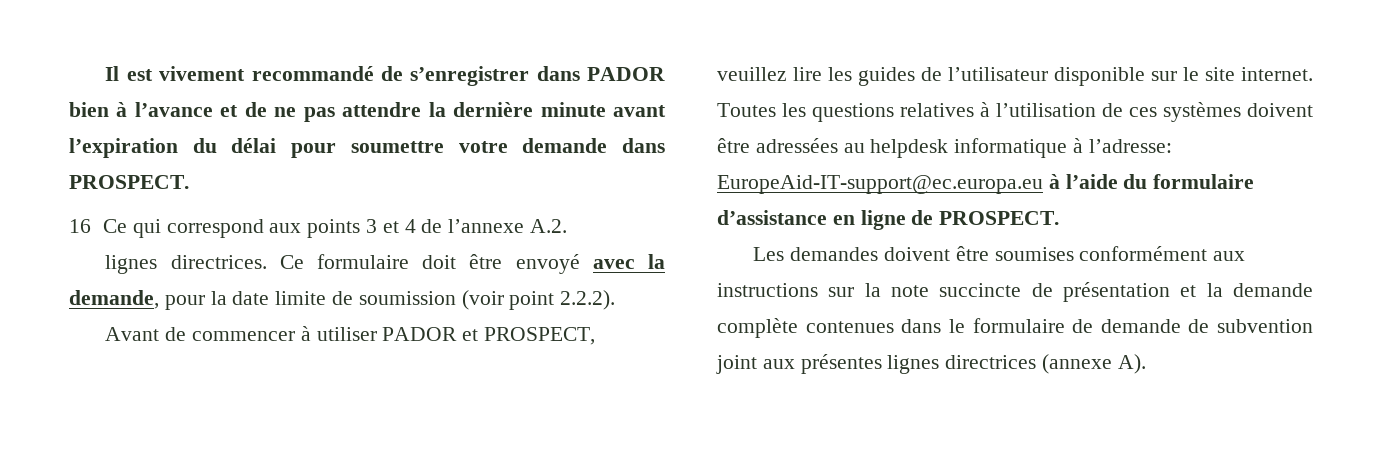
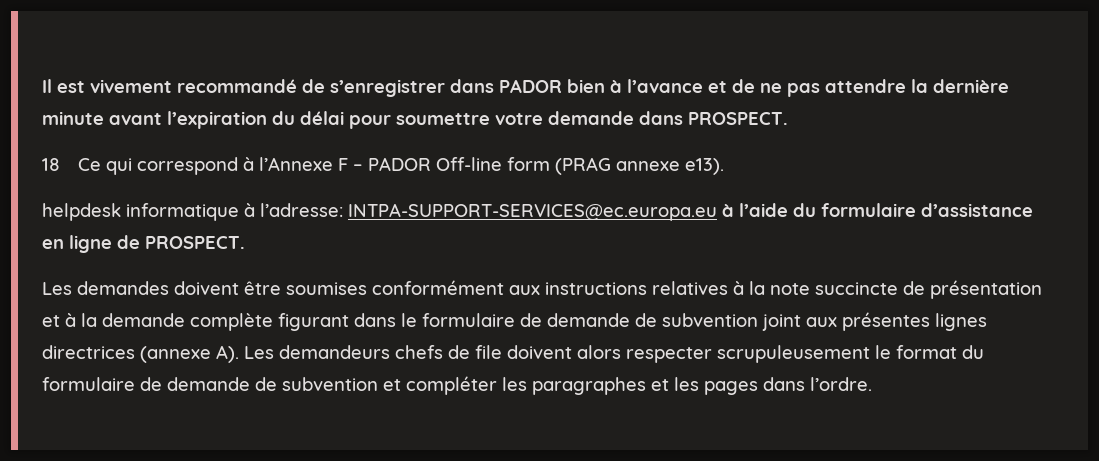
- 16 Ce qui correspond aux points 3 et 4 de l’annexe A.2.
- lignes directrices. Ce formulaire doit être envoyé avec la demande, pour la date limite de soumission (voir point 2.2.2).
- Avant de commencer à utiliser PADOR et PROSPECT, veuillez lire les guides de l’utilisateur disponible sur le site internet. Toutes les questions relatives à l’utilisation de ces systèmes doivent être adressées au helpdesk informatique à l’adresse: EuropeAid-IT-support@ec.europa.eu à l’aide du formulaire d’assistance en ligne de PROSPECT.
+ 18 Ce qui correspond à l’Annexe F – PADOR Off-line form (PRAG annexe e13).
+ helpdesk informatique à l’adresse: INTPA-SUPPORT-SERVICES@ec.europa.eu à l’aide du formulaire d’assistance en ligne de PROSPECT.
- Les demandes doivent être soumises conformément aux instructions sur la note succincte de présentation et la demande complète contenues dans le formulaire de demande de subvention joint aux présentes lignes directrices (annexe A).
+ Les demandes doivent être soumises conformément aux instructions relatives à la note succincte de présentation et à la demande complète figurant dans le formulaire de demande de subvention joint aux présentes lignes directrices (annexe A). Les demandeurs chefs de file doivent alors respecter scrupuleusement le format du formulaire de demande de subvention et compléter les paragraphes et les pages dans l’ordre.

